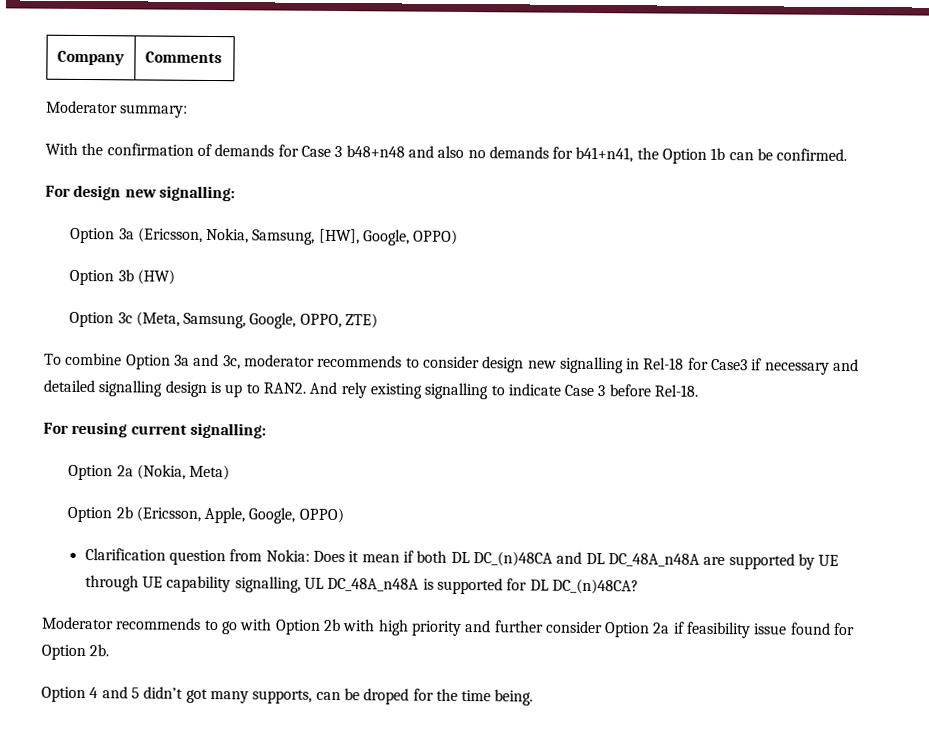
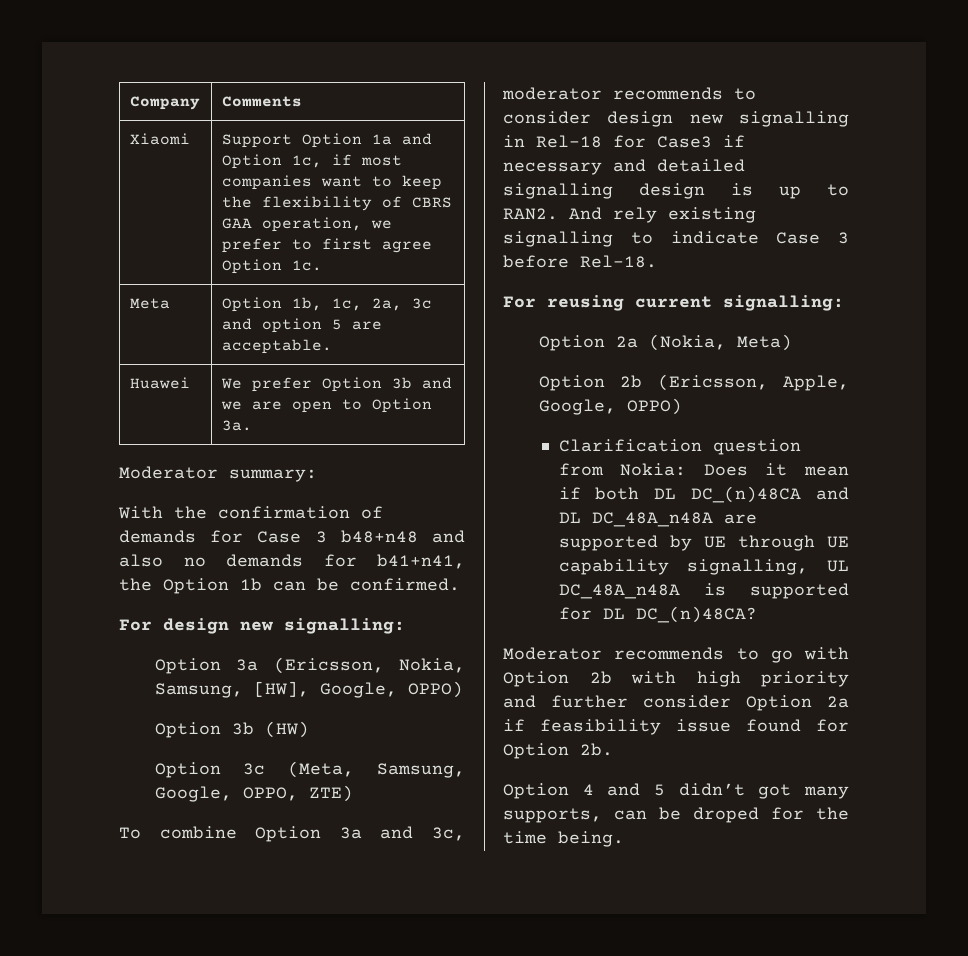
+ Xiaomi | Support Option 1a and Option 1c, if most companies want to keep the flexibility of CBRS GAA operation, we prefer to first agree Option 1c.
+ Meta | Option 1b, 1c, 2a, 3c and option 5 are acceptable.
+ Huawei | We prefer Option 3b and we are open to Option 3a.

